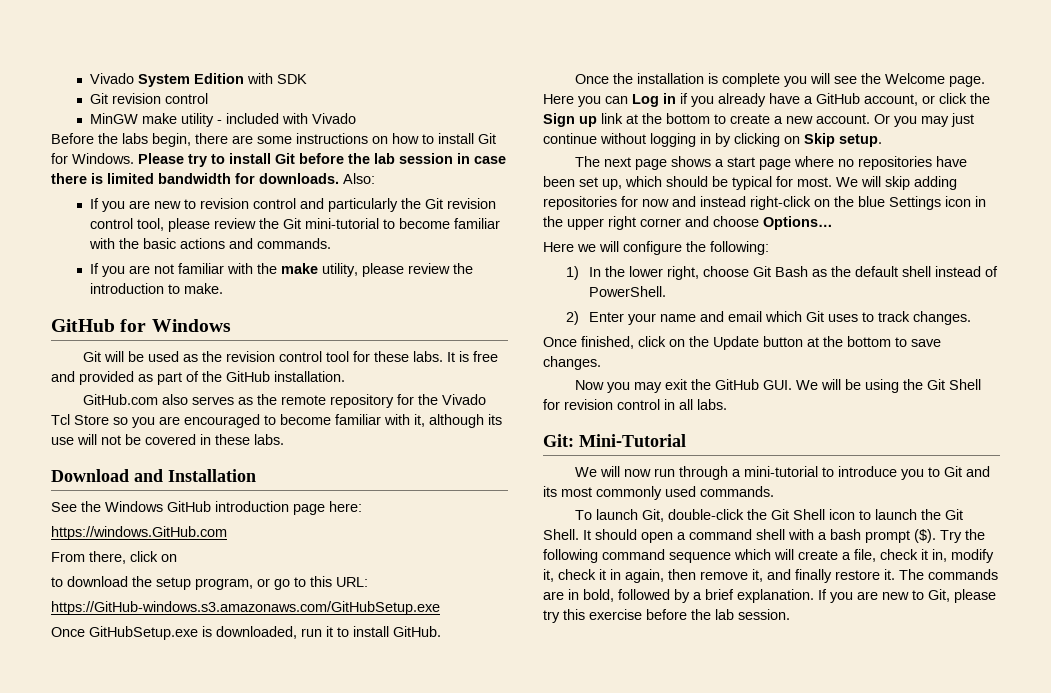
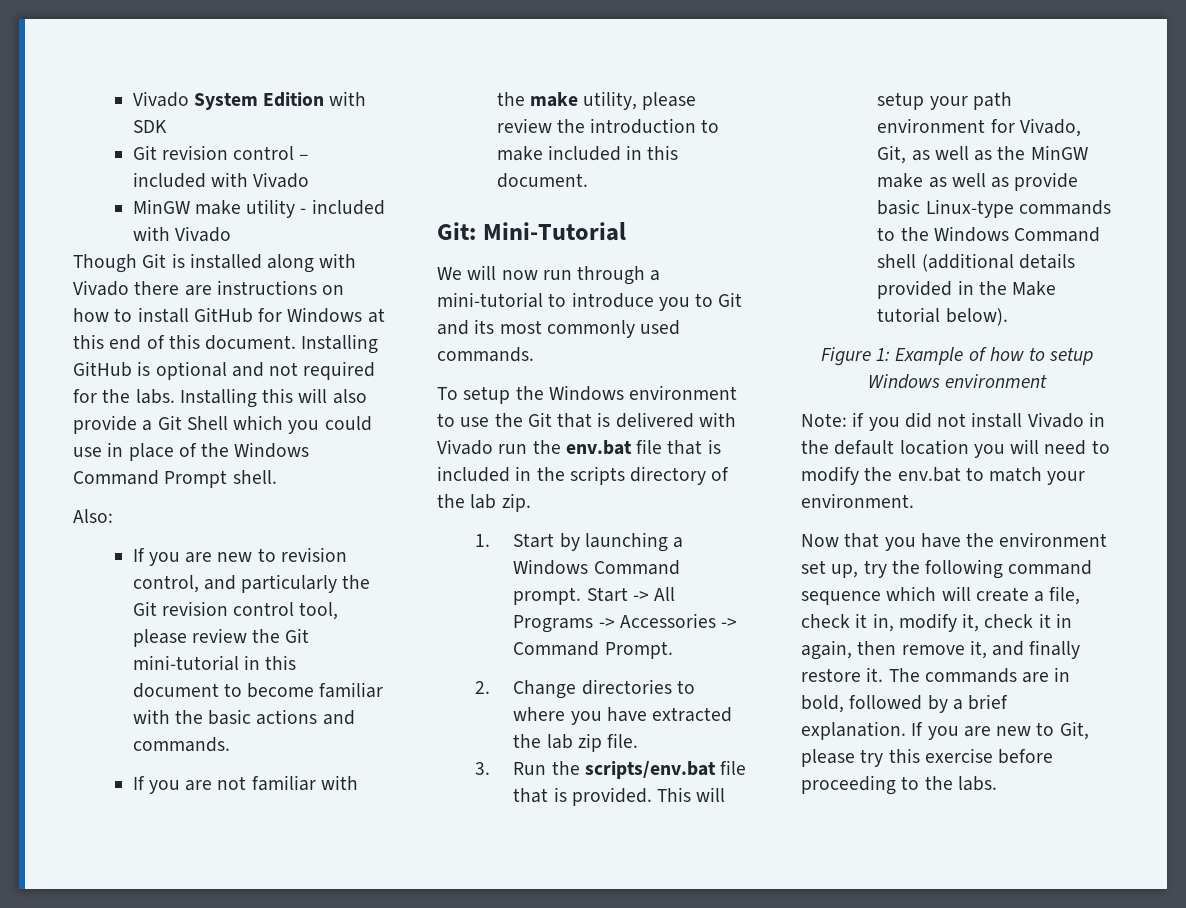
  Vivado System Edition with SDK
- Git revision control
+ Git revision control – included with Vivado
- Before the labs begin, there are some instructions on how to install Git for Windows. Please try to install Git before the lab session in case there is limited bandwidth for downloads. Also:
+ Though Git is installed along with Vivado there are instructions on how to install GitHub for Windows at this end of this document. Installing GitHub is optional and not required for the labs. Installing this will also provide a Git Shell which you could use in place of the Windows Command Prompt shell.
+ Also:
- If you are new to revision control and particularly the Git revision control tool, please review the Git mini-tutorial to become familiar with the basic actions and commands.
+ If you are new to revision control, and particularly the Git revision control tool, please review the Git mini-tutorial in this document to become familiar with the basic actions and commands.
- If you are not familiar with the make utility, please review the introduction to make.
- GitHub for Windows
- Git will be used as the revision control tool for these labs. It is free and provided as part of the GitHub installation.
- GitHub.com also serves as the remote repository for the Vivado Tcl Store so you are encouraged to become familiar with it, although its use will not be covered in these labs.
- Download and Installation
- See the Windows GitHub introduction page here:
- https://windows.GitHub.com
- From there, click on
- to download the setup program, or go to this URL:
- https://GitHub-windows.s3.amazonaws.com/GitHubSetup.exe
- Once GitHubSetup.exe is downloaded, run it to install GitHub.
- Once the installation is complete you will see the Welcome page. Here you can Log in if you already have a GitHub account, or click the Sign up link at the bottom to create a new account. Or you may just continue without logging in by clicking on Skip setup.
- The next page shows a start page where no repositories have been set up, which should be typical for most. We will skip adding repositories for now and instead right-click on the blue Settings icon in the upper right corner and choose Options…
- Here we will configure the following:
- 1) In the lower right, choose Git Bash as the default shell instead of PowerShell.
- 2) Enter your name and email which Git uses to track changes.
- Once finished, click on the Update button at the bottom to save changes.
- Now you may exit the GitHub GUI. We will be using the Git Shell for revision control in all labs.
+ If you are not familiar with the make utility, please review the introduction to make included in this document.
- To launch Git, double-click the Git Shell icon to launch the Git Shell. It should open a command shell with a bash prompt ($). Try the following command sequence which will create a file, check it in, modify it, check it in again, then remove it, and finally restore it.
+ To setup the Windows environment to use the Git that is delivered with Vivado run the env.bat file that is included in the scripts directory of the lab zip.
+ 1. Start by launching a Windows Command prompt. Start -> All Programs -> Accessories -> Command Prompt.
+ 2. Change directories to where you have extracted the lab zip file.
+ 3. Run the scripts/env.bat file that is provided. This will setup your path environment for Vivado, Git, as well as the MinGW make as well as provide basic Linux-type commands to the Windows Command shell (additional details provided in the Make tutorial below).
+ Figure 1: Example of how to setup Windows environment
+ Note: if you did not install Vivado in the default location you will need to modify the env.bat to match your environment.
+ Now that you have the environment set up, try the following command sequence which will create a file, check it in, modify it, check it in again, then remove it, and finally restore it.
- If you are new to Git, please try this exercise before the lab session.
+ If you are new to Git, please try this exercise before proceeding to the labs.

